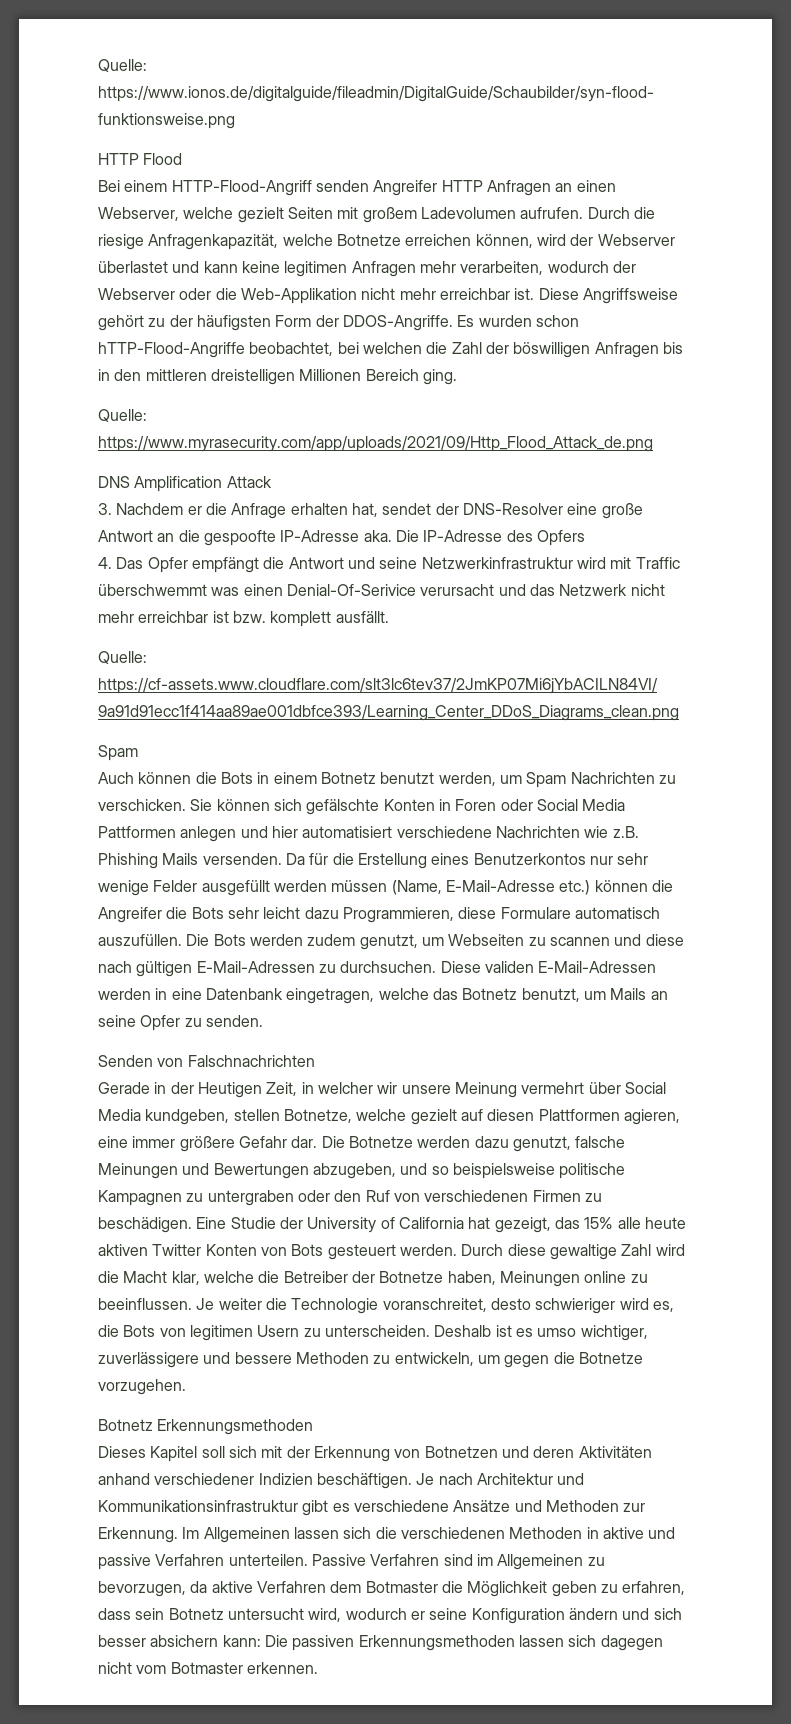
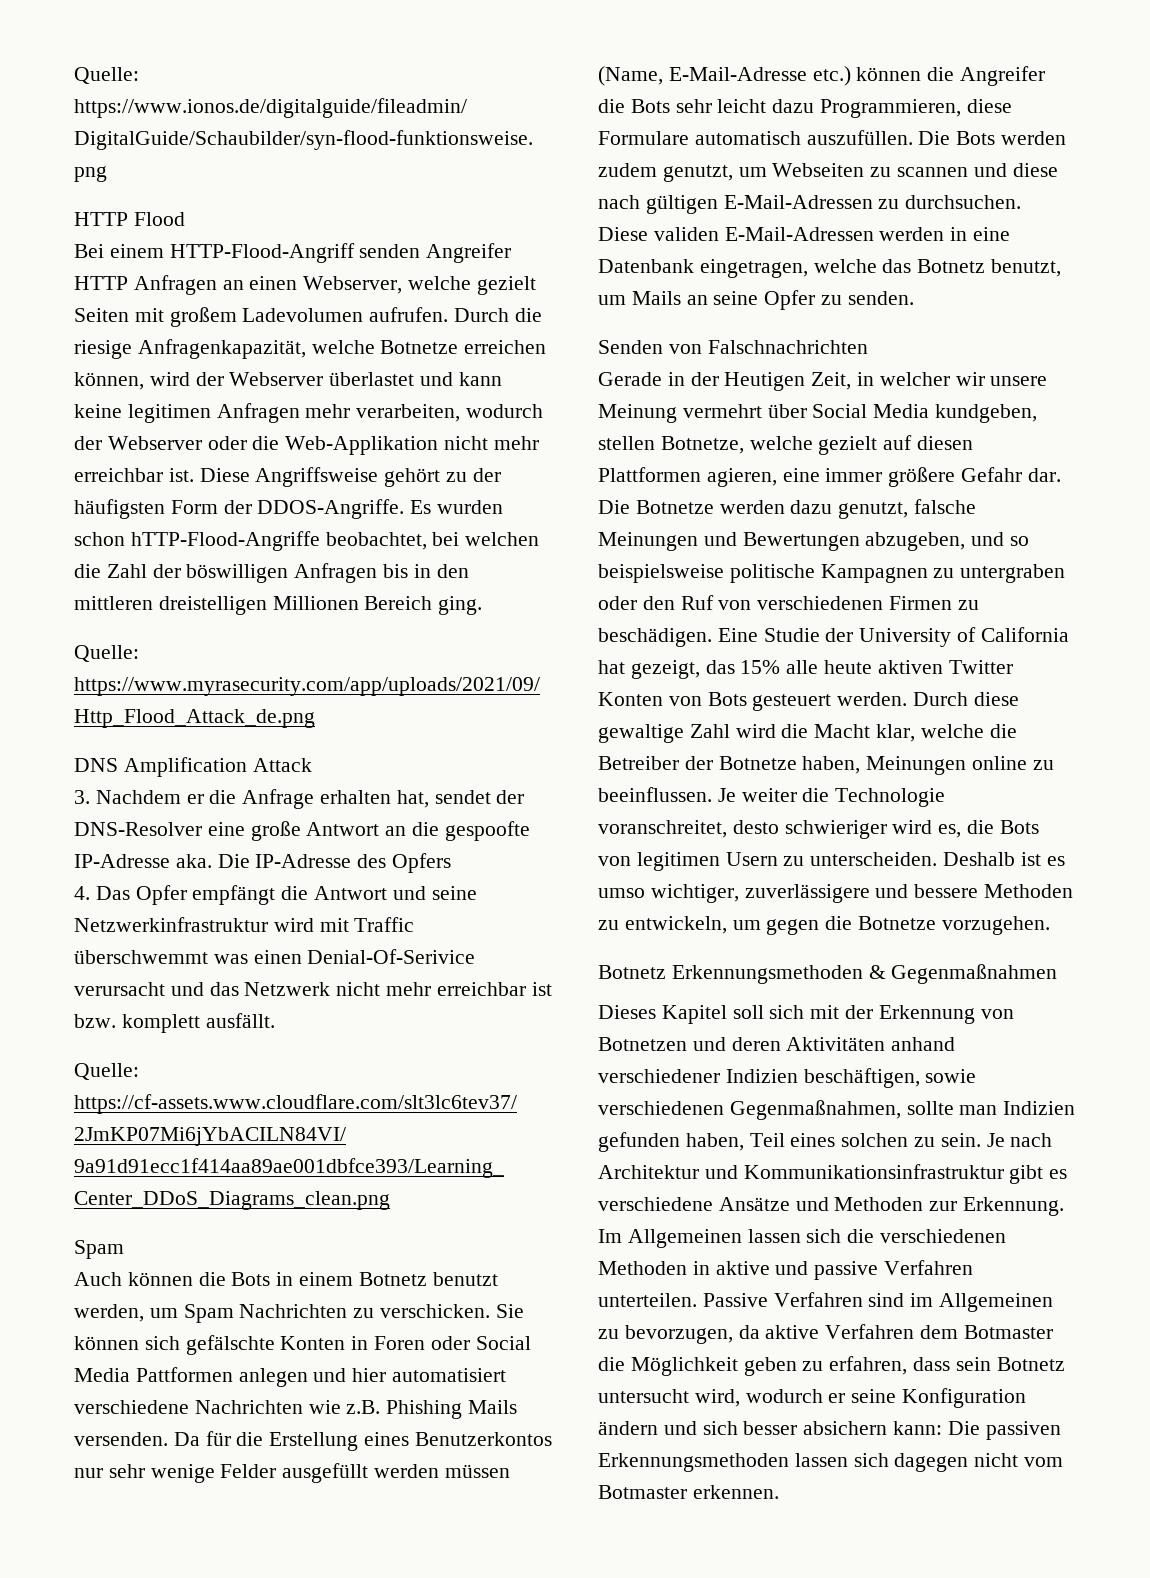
- Botnetz Erkennungsmethoden
+ Botnetz Erkennungsmethoden & Gegenmaßnahmen
- Dieses Kapitel soll sich mit der Erkennung von Botnetzen und deren Aktivitäten anhand verschiedener Indizien beschäftigen.
+ Dieses Kapitel soll sich mit der Erkennung von Botnetzen und deren Aktivitäten anhand verschiedener Indizien beschäftigen, sowie verschiedenen Gegenmaßnahmen, sollte man Indizien gefunden haben, Teil eines solchen zu sein.

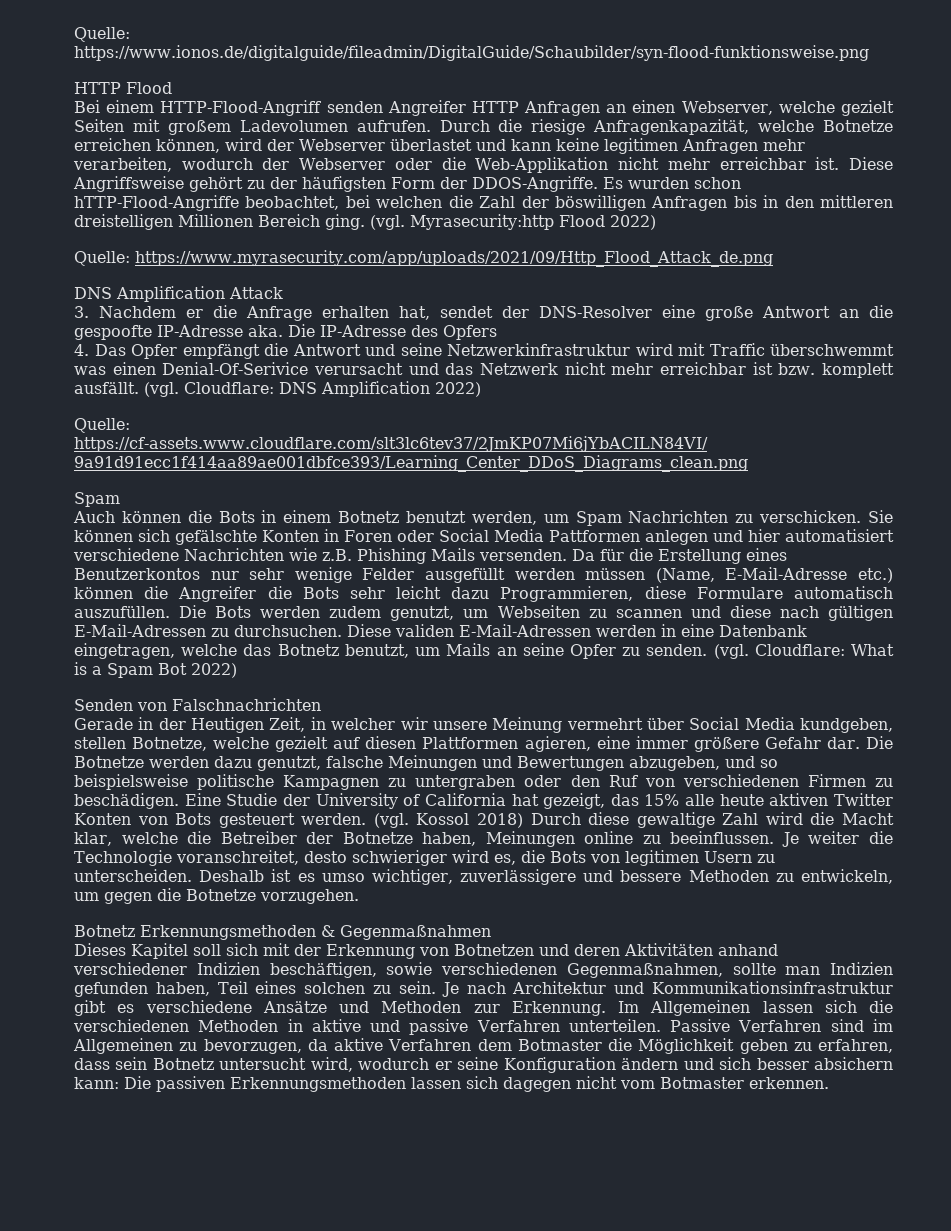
+ (vgl. Myrasecurity:http Flood 2022)
+ (vgl. Cloudflare: DNS Amplification 2022)
+ (vgl. Cloudflare: What is a Spam Bot 2022)
- Durch diese gewaltige Zahl wird die Macht klar, welche die Betreiber der Botnetze haben, Meinungen online zu beeinflussen.
+ (vgl. Kossol 2018) Durch diese gewaltige Zahl wird die Macht klar, welche die Betreiber der Botnetze haben, Meinungen online zu beeinflussen.

